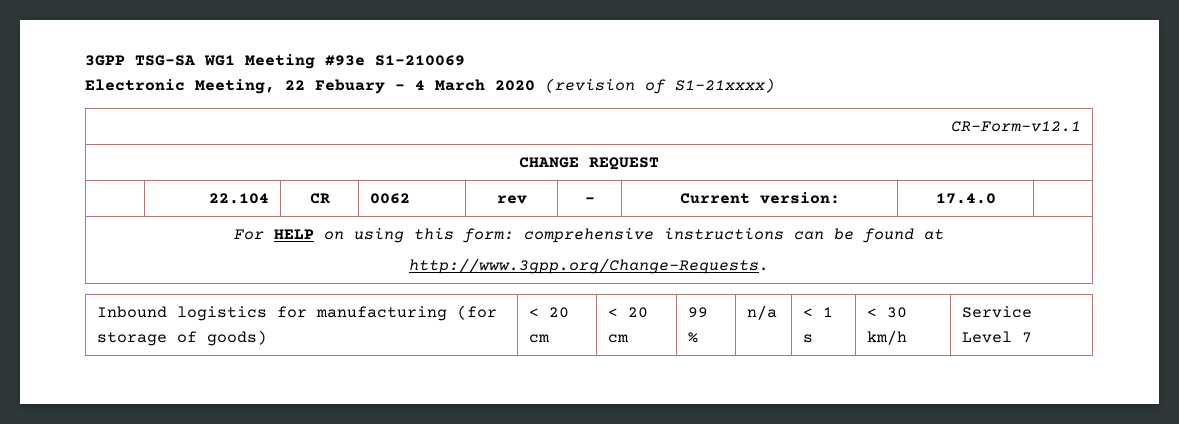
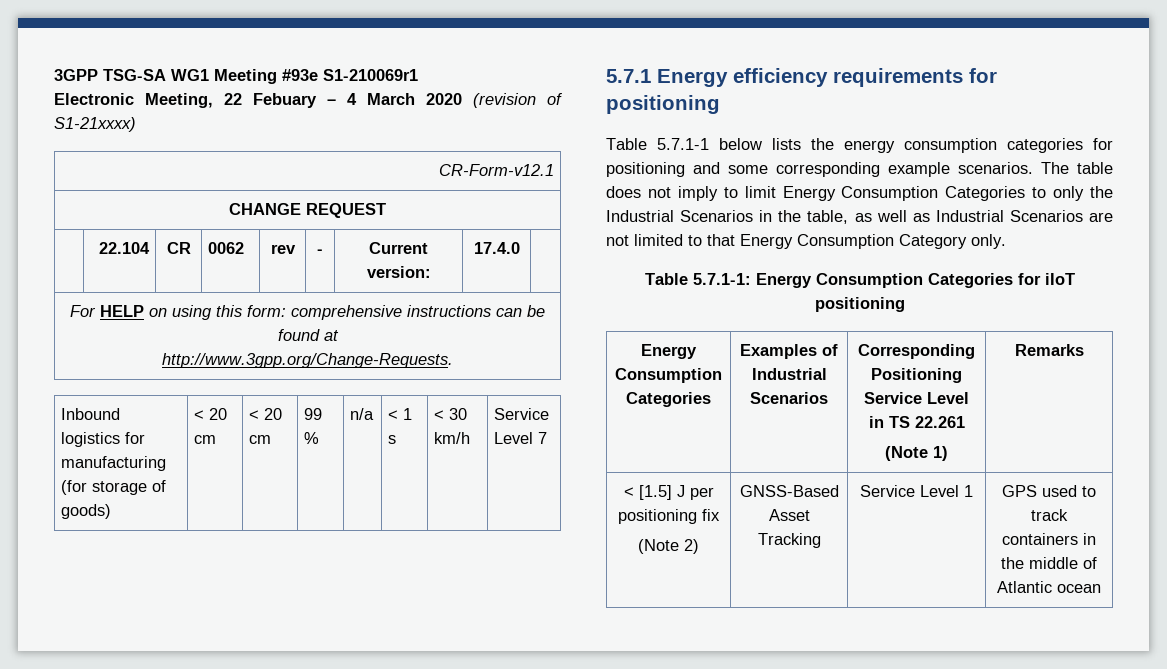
- 3GPP TSG-SA WG1 Meeting #93e S1-210069
+ 3GPP TSG-SA WG1 Meeting #93e S1-210069r1
+ 5.7.1 Energy efficiency requirements for positioning
+ Table 5.7.1-1 below lists the energy consumption categories for positioning and some corresponding example scenarios. The table does not imply to limit Energy Consumption Categories to only the Industrial Scenarios in the table, as well as Industrial Scenarios are not limited to that Energy Consumption Category only.
+ Table 5.7.1-1: Energy Consumption Categories for iIoT positioning
+ Energy Consumption Categories | Examples of Industrial Scenarios | Corresponding Positioning Service Level in TS 22.261
+ (Note 1) | Remarks
+ < [1.5] J per positioning fix
+ (Note 2) | GNSS-Based Asset Tracking | Service Level 1 | GPS used to track containers in the middle of Atlantic ocean

